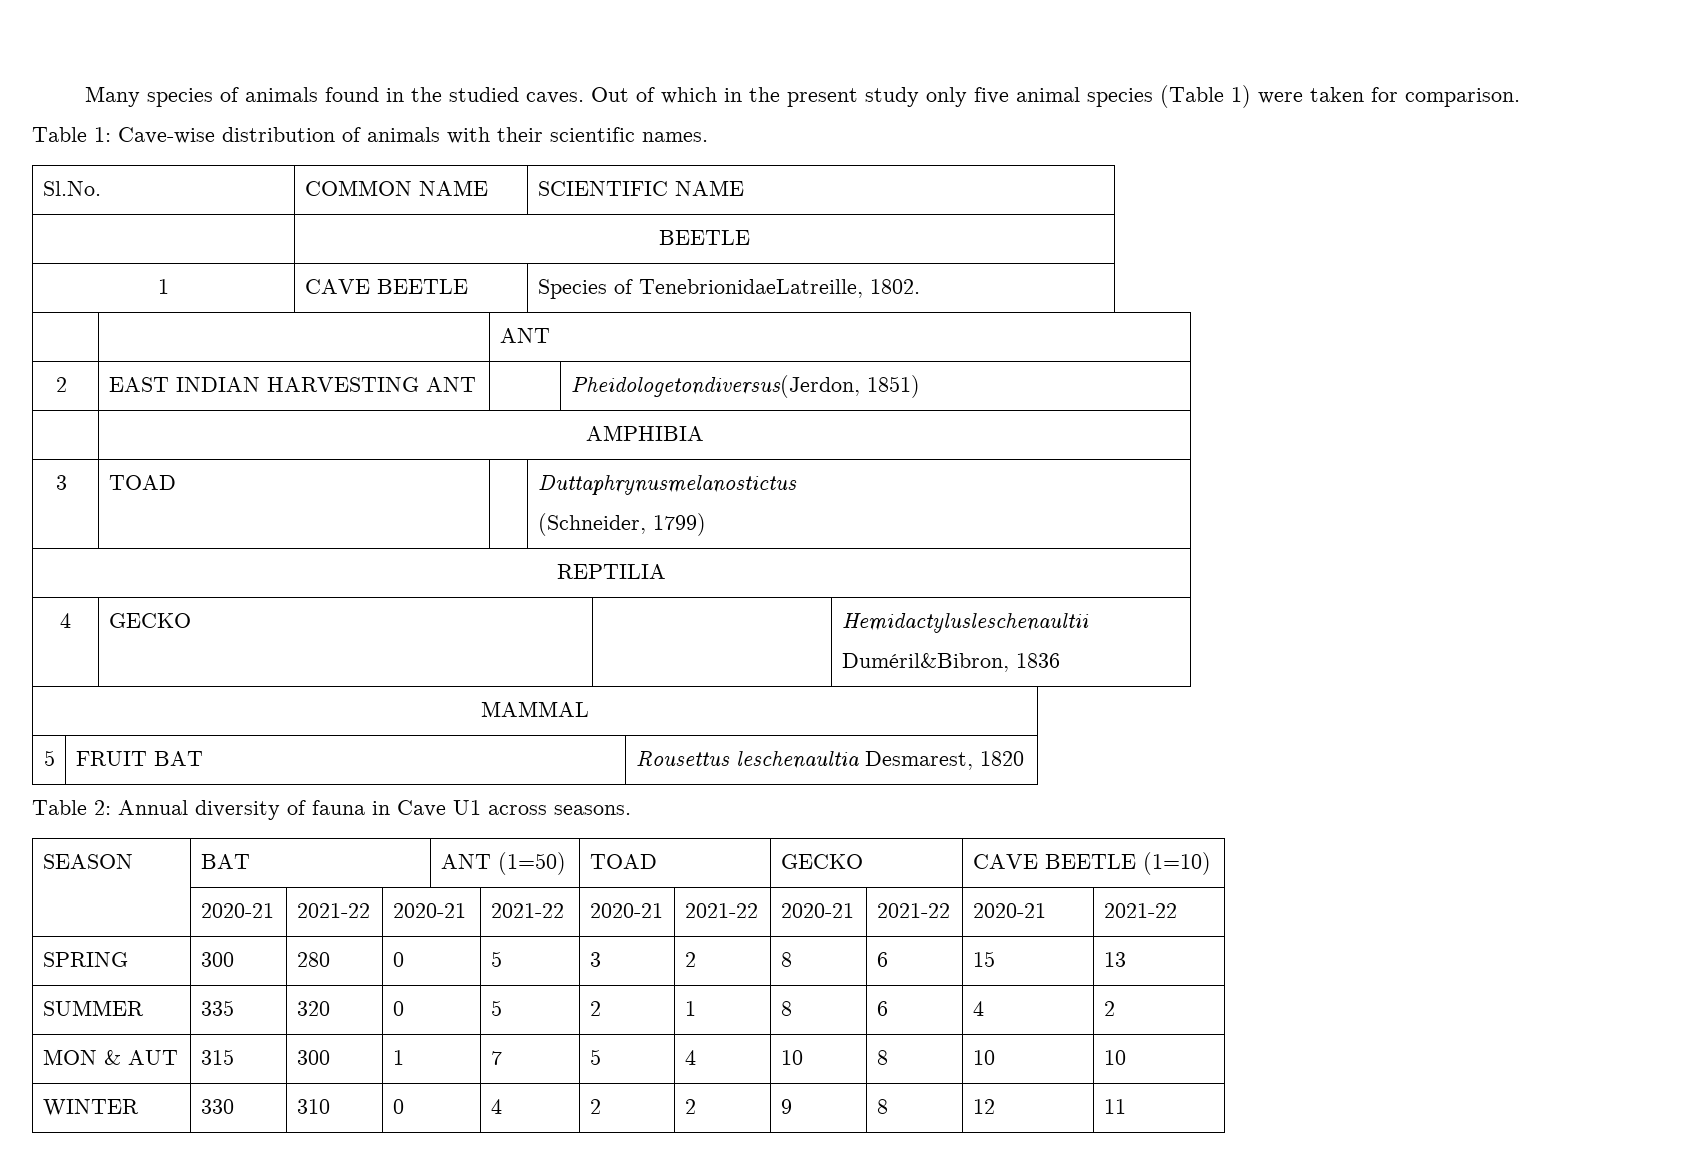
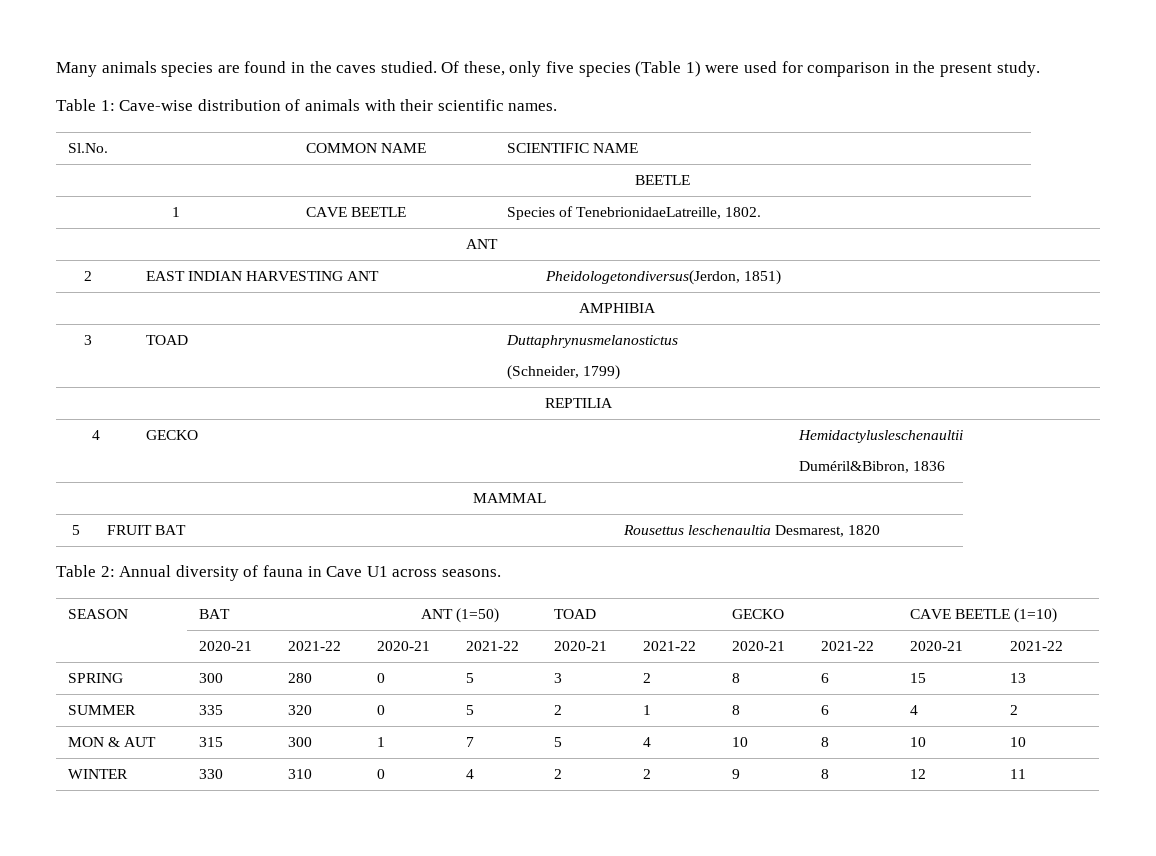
- Many species of animals found in the studied caves. Out of which in the present study only five animal species (Table 1) were taken for comparison.
+ Many animals species are found in the caves studied. Of these, only five species (Table 1) were used for comparison in the present study.

